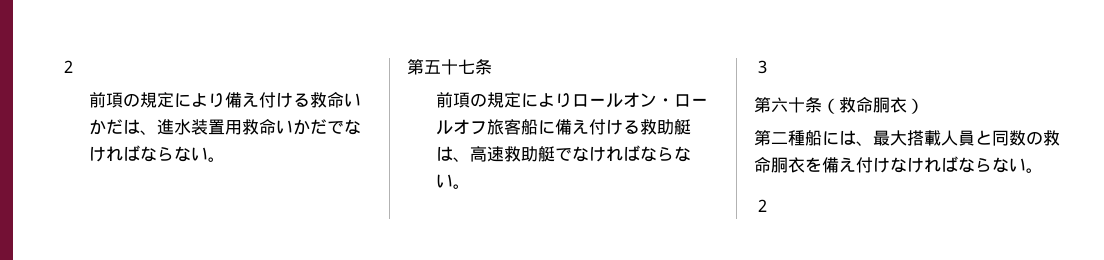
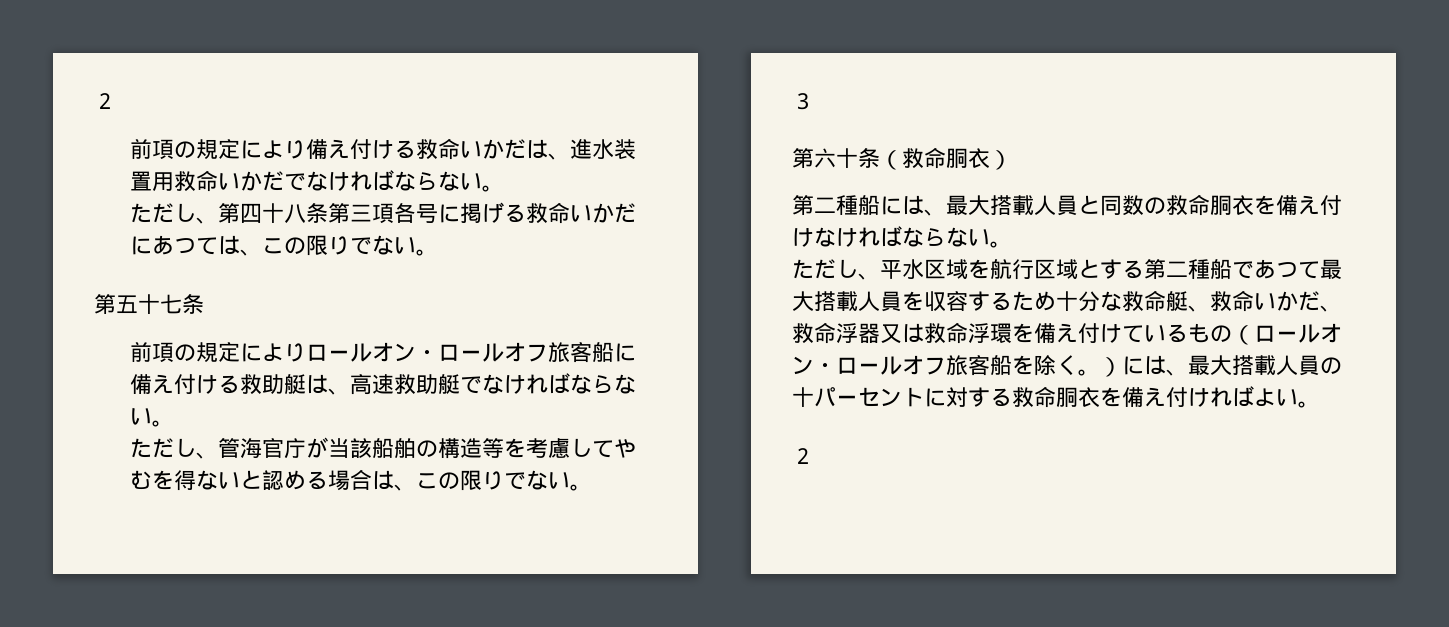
+ ただし、第四十八条第三項各号に掲げる救命いかだにあつては、この限りでない。
+ ただし、管海官庁が当該船舶の構造等を考慮してやむを得ないと認める場合は、この限りでない。
+ ただし、平水区域を航行区域とする第二種船であつて最大搭載人員を収容するため十分な救命艇、救命いかだ、救命浮器又は救命浮環を備え付けているもの（ロールオン・ロールオフ旅客船を除く。）には、最大搭載人員の十パーセントに対する救命胴衣を備え付ければよい。

